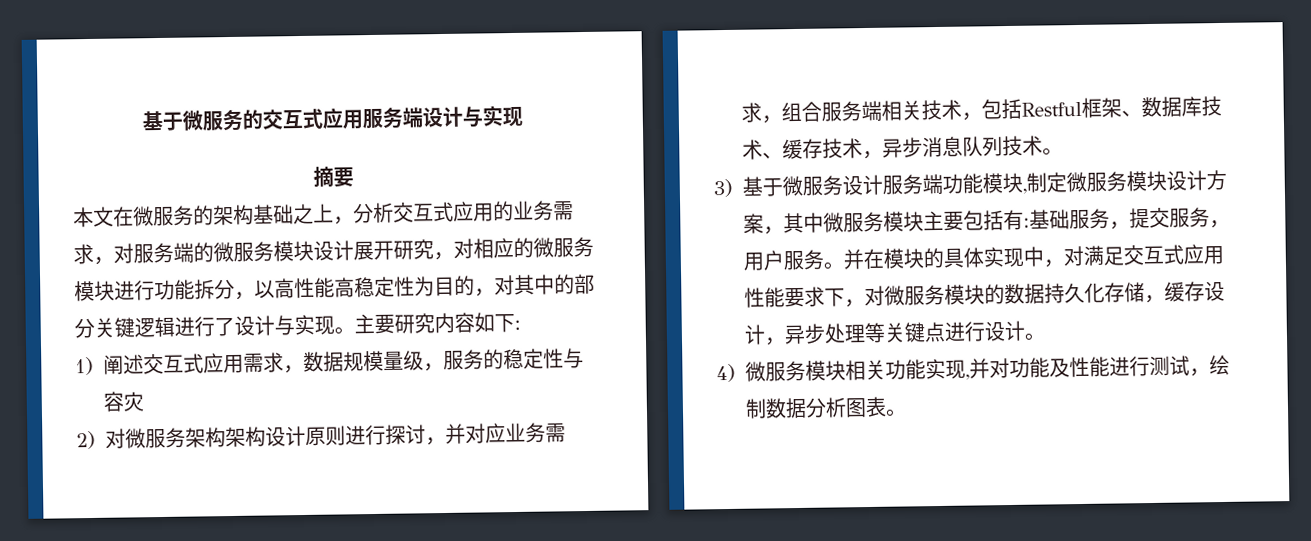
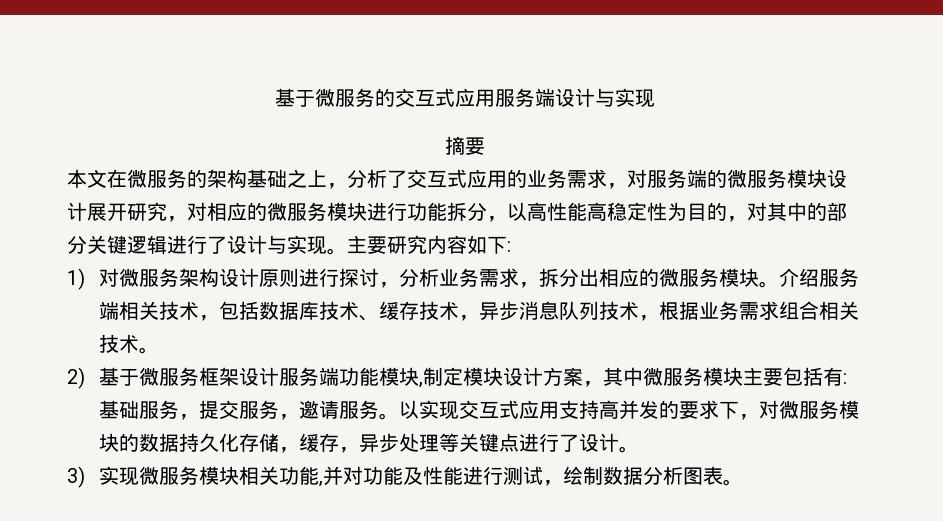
- 本文在微服务的架构基础之上，分析交互式应用的业务需求，对服务端的微服务模块设计展开研究，对相应的微服务模块进行功能拆分，以高性能高稳定性为目的，对其中的部分关键逻辑进行了设计与实现。
+ 本文在微服务的架构基础之上，分析了交互式应用的业务需求，对服务端的微服务模块设计展开研究，对相应的微服务模块进行功能拆分，以高性能高稳定性为目的，对其中的部分关键逻辑进行了设计与实现。
- 1)阐述交互式应用需求，数据规模量级，服务的稳定性与容灾
- 2)对微服务架构架构设计原则进行探讨，并对应业务需求，组合服务端相关技术，包括Restful框架、数据库技术、缓存技术，异步消息队列技术。
- 3)基于微服务设计服务端功能模块,制定微服务模块设计方案，其中微服务模块主要包括有:
+ 1)对微服务架构设计原则进行探讨，分析业务需求，拆分出相应的微服务模块。介绍服务端相关技术，包括数据库技术、缓存技术，异步消息队列技术，根据业务需求组合相关技术。
+ 2)基于微服务框架设计服务端功能模块,制定模块设计方案，其中微服务模块主要包括有:
- 基础服务，提交服务，用户服务。并在模块的具体实现中，对满足交互式应用性能要求下，对微服务模块的数据持久化存储，缓存设计，异步处理等关键点进行设计。
+ 基础服务，提交服务，邀请服务。以实现交互式应用支持高并发的要求下，对微服务模块的数据持久化存储，缓存，异步处理等关键点进行了设计。
- 4)微服务模块相关功能实现,并对功能及性能进行测试，绘制数据分析图表。
+ 3)实现微服务模块相关功能,并对功能及性能进行测试，绘制数据分析图表。

